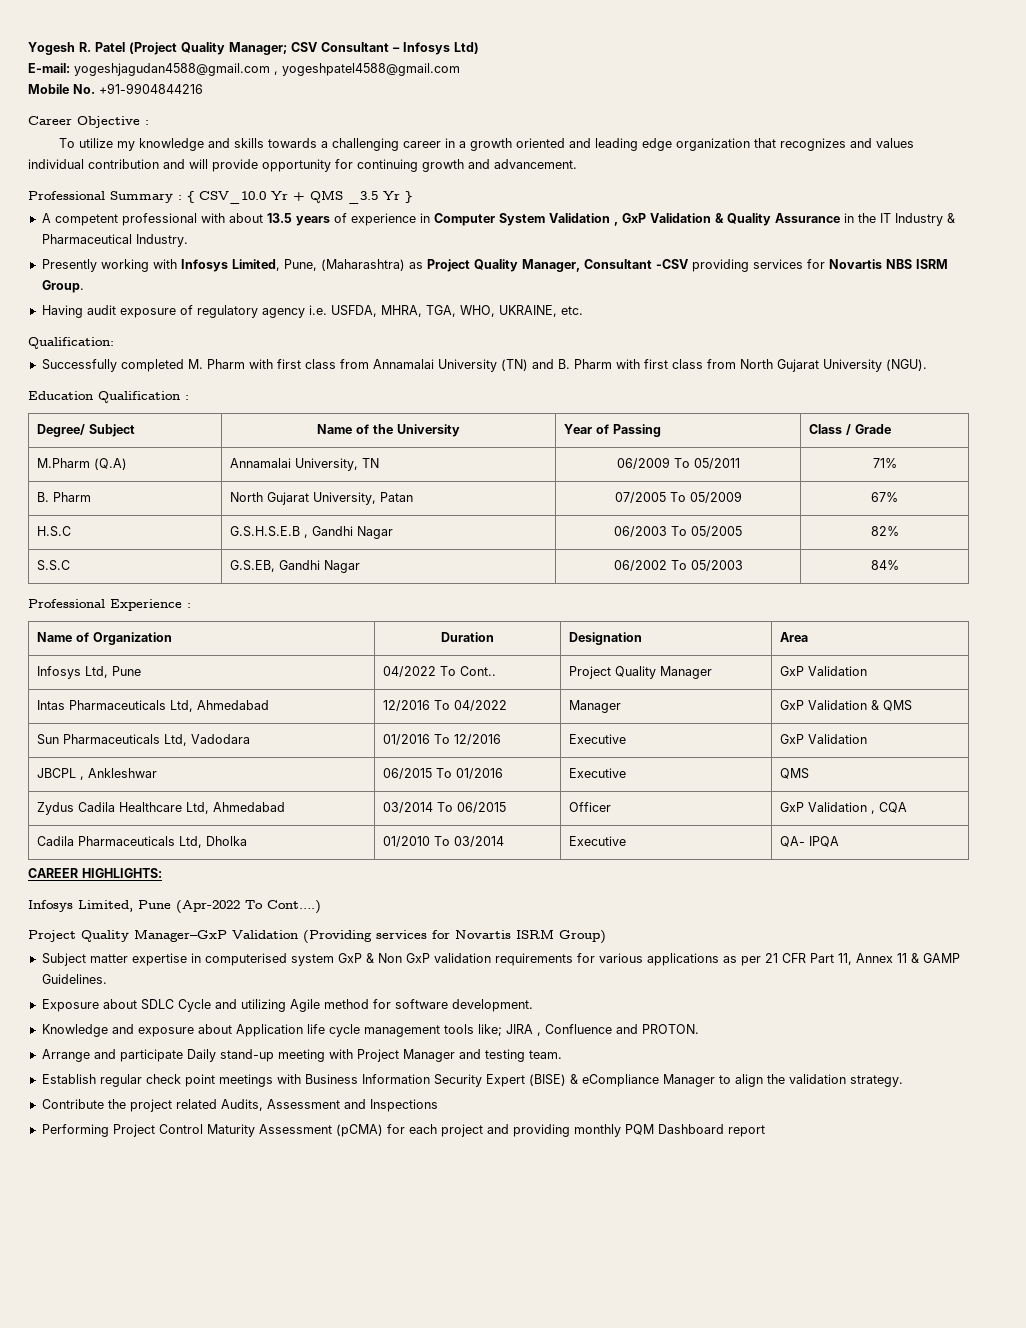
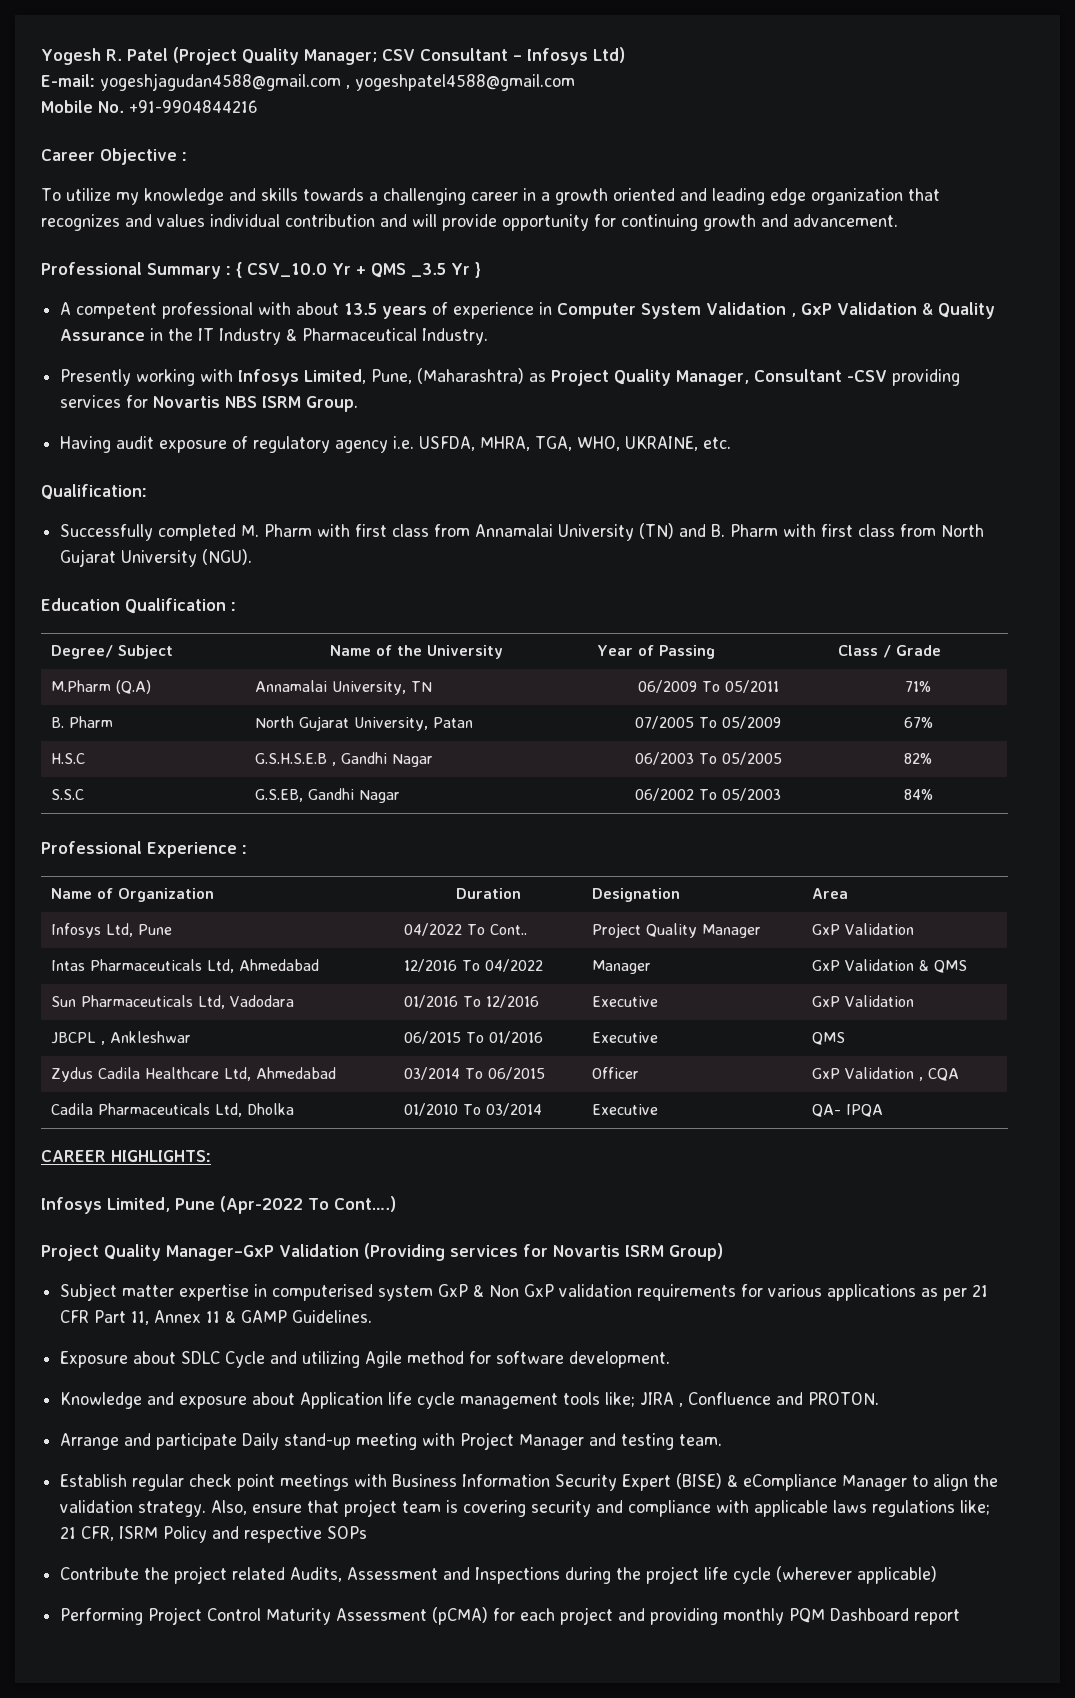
+ Also, ensure that project team is covering security and compliance with applicable laws regulations like; 21 CFR, ISRM Policy and respective SOPs
- Contribute the project related Audits, Assessment and Inspections
+ Contribute the project related Audits, Assessment and Inspections during the project life cycle (wherever applicable)

